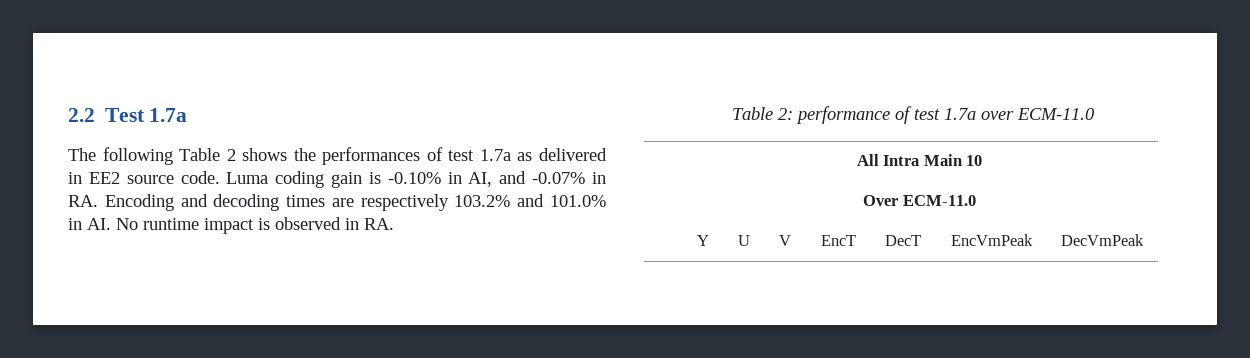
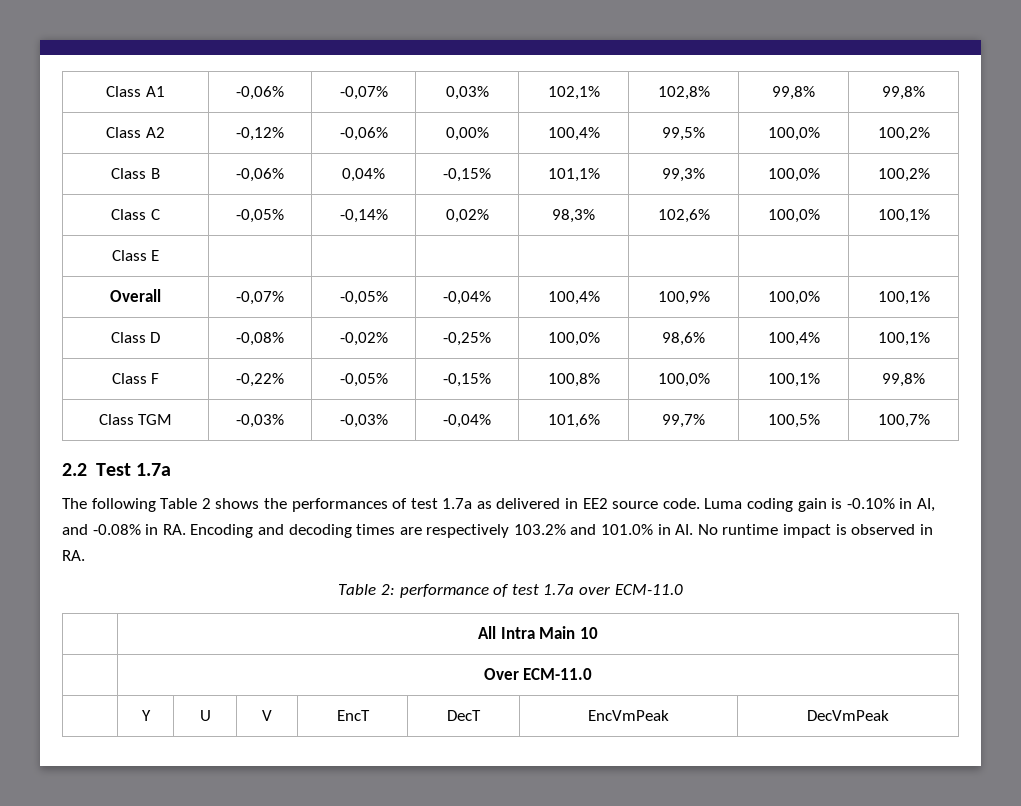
+ Class A1 | -0,06% | -0,07% | 0,03% | 102,1% | 102,8% | 99,8% | 99,8%
+ Class A2 | -0,12% | -0,06% | 0,00% | 100,4% | 99,5% | 100,0% | 100,2%
+ Class B | -0,06% | 0,04% | -0,15% | 101,1% | 99,3% | 100,0% | 100,2%
+ Class C | -0,05% | -0,14% | 0,02% | 98,3% | 102,6% | 100,0% | 100,1%
+ Class E | | | | | | |
+ Overall | -0,07% | -0,05% | -0,04% | 100,4% | 100,9% | 100,0% | 100,1%
+ Class D | -0,08% | -0,02% | -0,25% | 100,0% | 98,6% | 100,4% | 100,1%
+ Class F | -0,22% | -0,05% | -0,15% | 100,8% | 100,0% | 100,1% | 99,8%
+ Class TGM | -0,03% | -0,03% | -0,04% | 101,6% | 99,7% | 100,5% | 100,7%
- Luma coding gain is -0.10% in AI, and -0.07% in RA. Encoding and decoding times are respectively 103.2% and 101.0% in AI. No runtime impact is observed in RA.
+ Luma coding gain is -0.10% in AI, and -0.08% in RA. Encoding and decoding times are respectively 103.2% and 101.0% in AI. No runtime impact is observed in RA.

